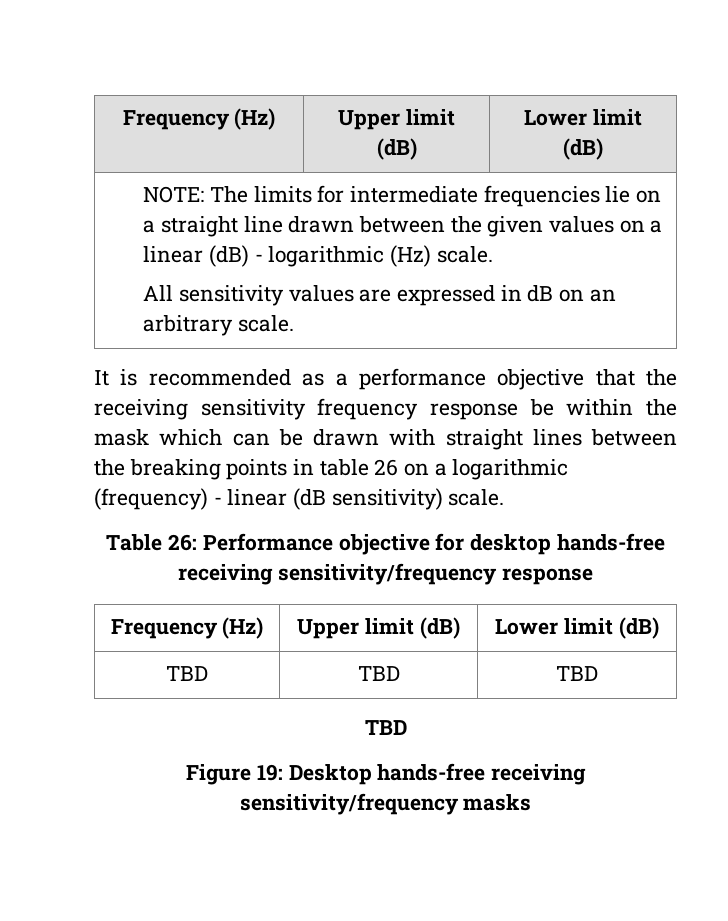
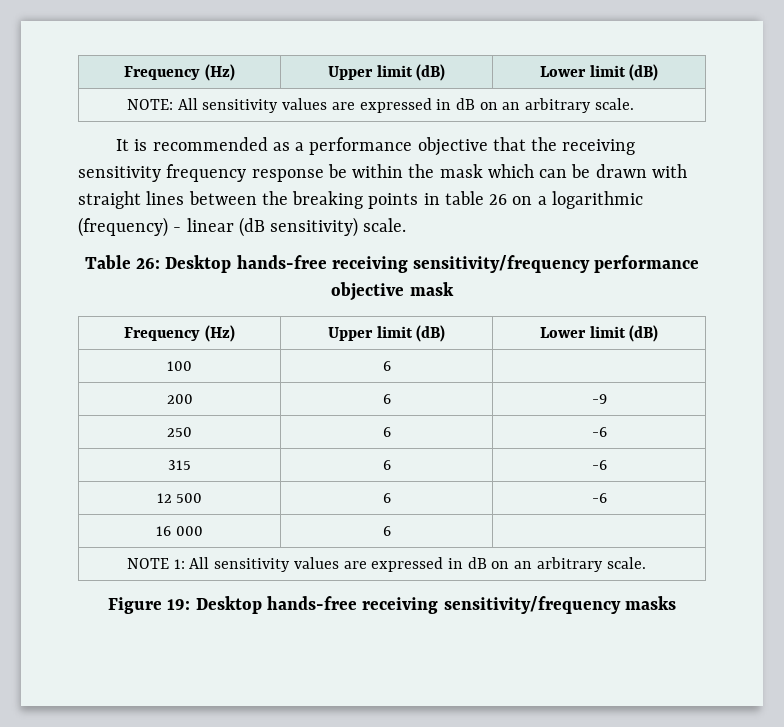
- NOTE: The limits for intermediate frequencies lie on a straight line drawn between the given values on a linear (dB) - logarithmic (Hz) scale.
- All sensitivity values are expressed in dB on an arbitrary scale.
+ NOTE: All sensitivity values are expressed in dB on an arbitrary scale.
- Table 26: Performance objective for desktop hands-free receiving sensitivity/frequency response
+ Table 26: Desktop hands-free receiving sensitivity/frequency performance objective mask
  Frequency (Hz) | Upper limit (dB) | Lower limit (dB)
- TBD | TBD | TBD
- TBD
+ 100 | 6 |
+ 200 | 6 | -9
+ 250 | 6 | -6
+ 315 | 6 | -6
+ 12 500 | 6 | -6
+ 16 000 | 6 |
+ NOTE 1: All sensitivity values are expressed in dB on an arbitrary scale.

